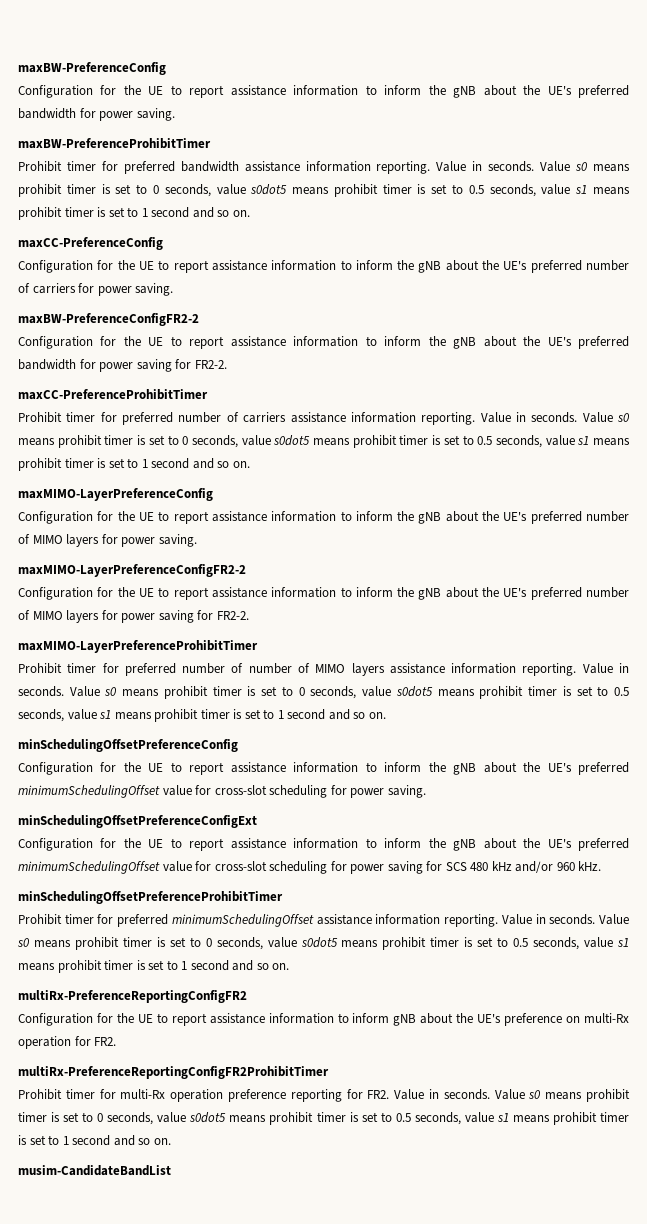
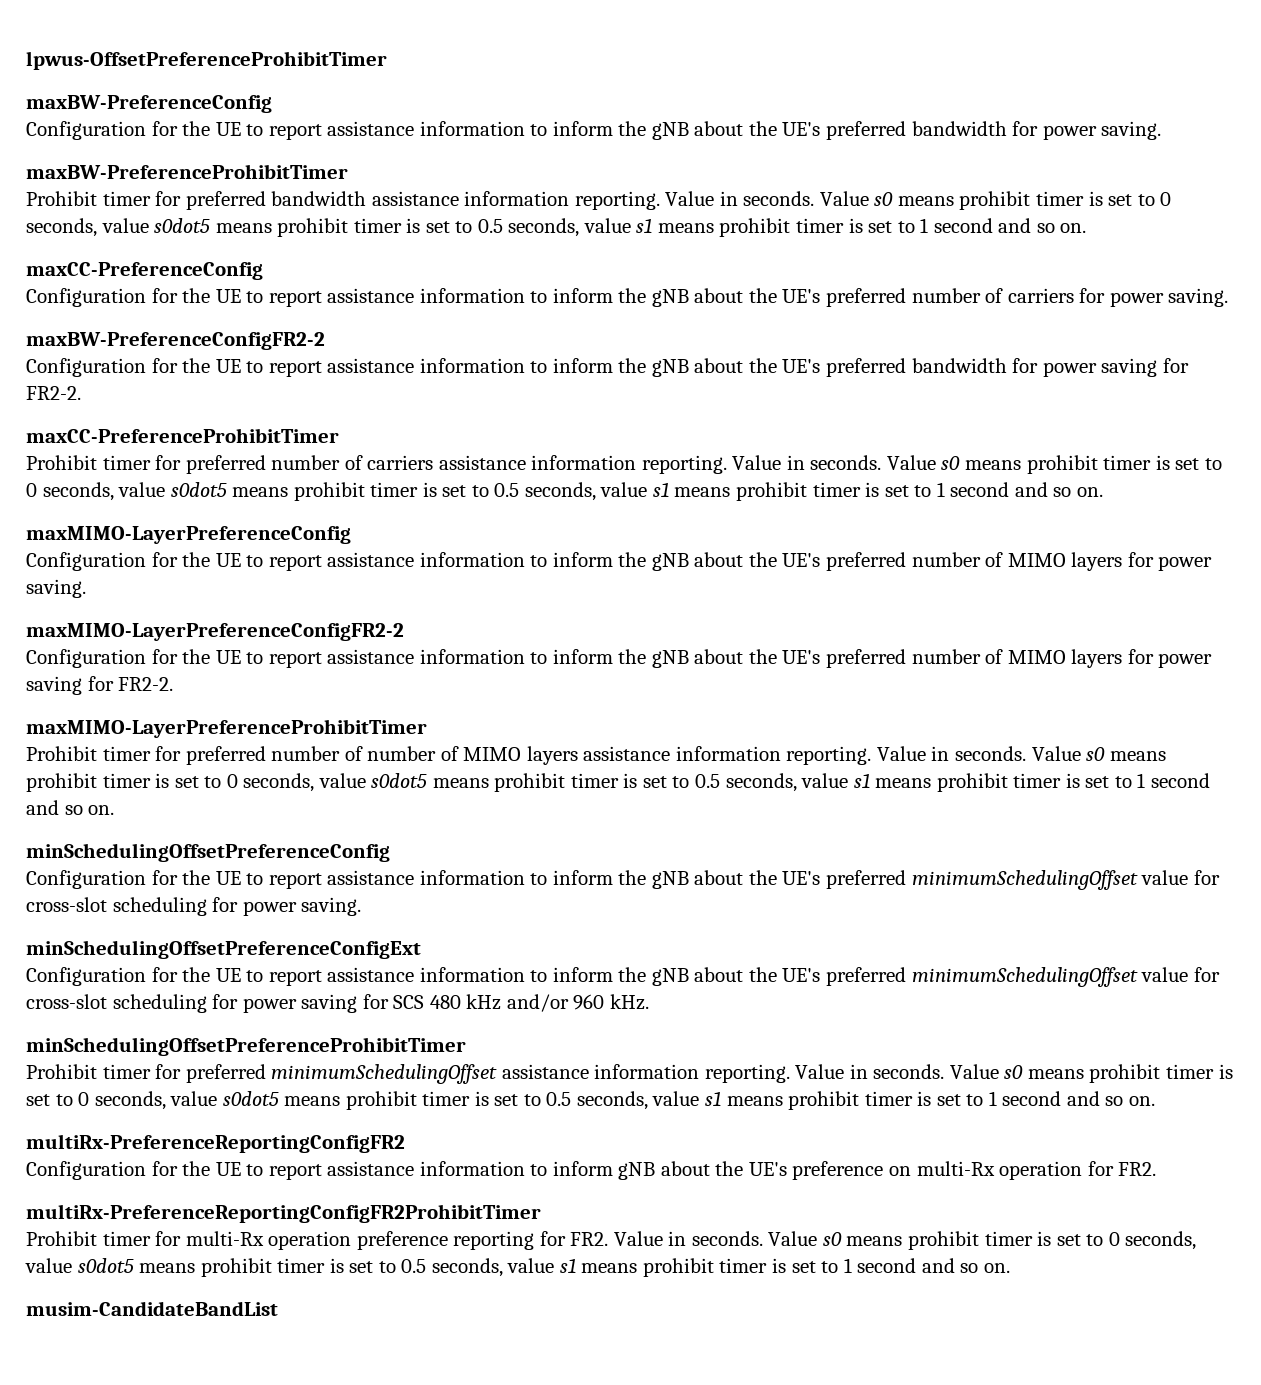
+ lpwus-OffsetPreferenceProhibitTimer

